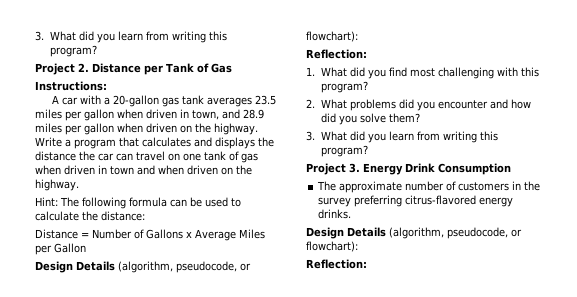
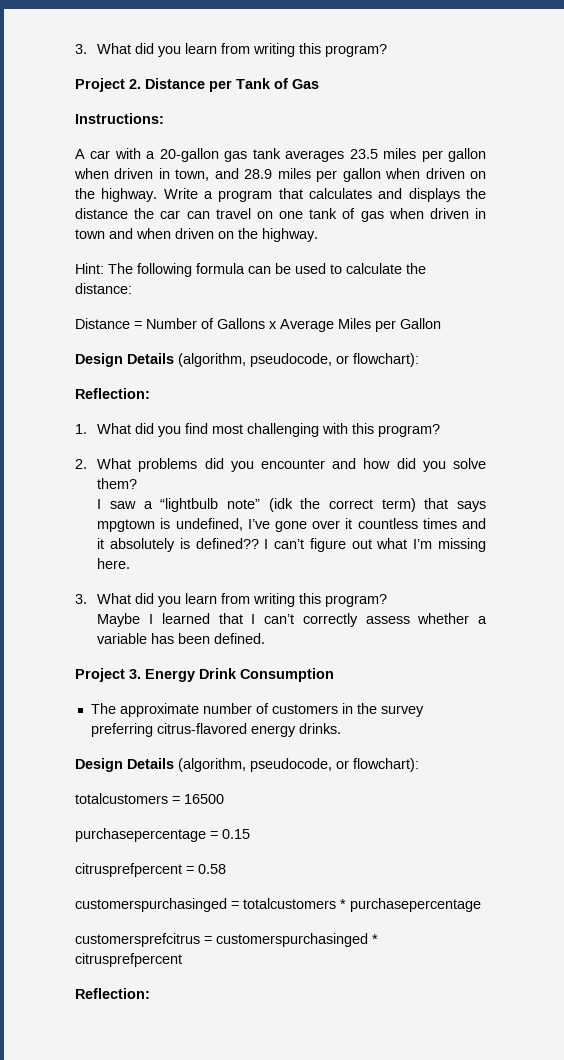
  2. What problems did you encounter and how did you solve them?
+ I saw a “lightbulb note” (idk the correct term) that says mpgtown is undefined, I’ve gone over it countless times and it absolutely is defined?? I can’t figure out what I’m missing here.
  3. What did you learn from writing this program?
+ Maybe I learned that I can’t correctly assess whether a variable has been defined.
+ totalcustomers = 16500
+ purchasepercentage = 0.15
+ citrusprefpercent = 0.58
+ customerspurchasinged = totalcustomers * purchasepercentage
+ customersprefcitrus = customerspurchasinged * citrusprefpercent

